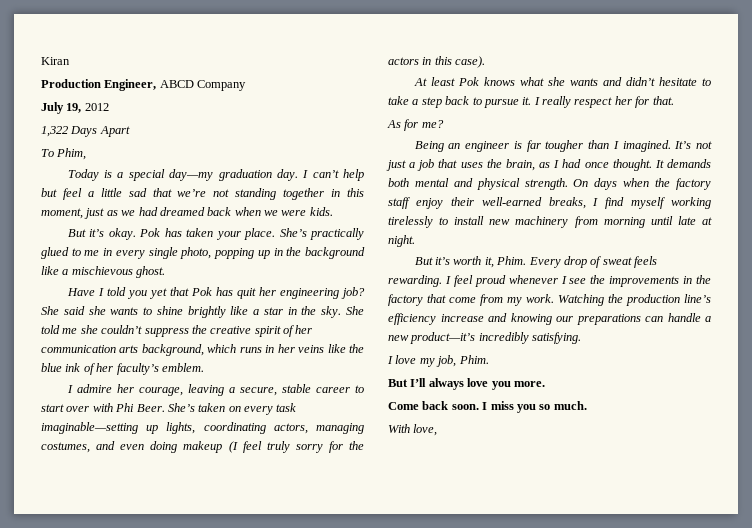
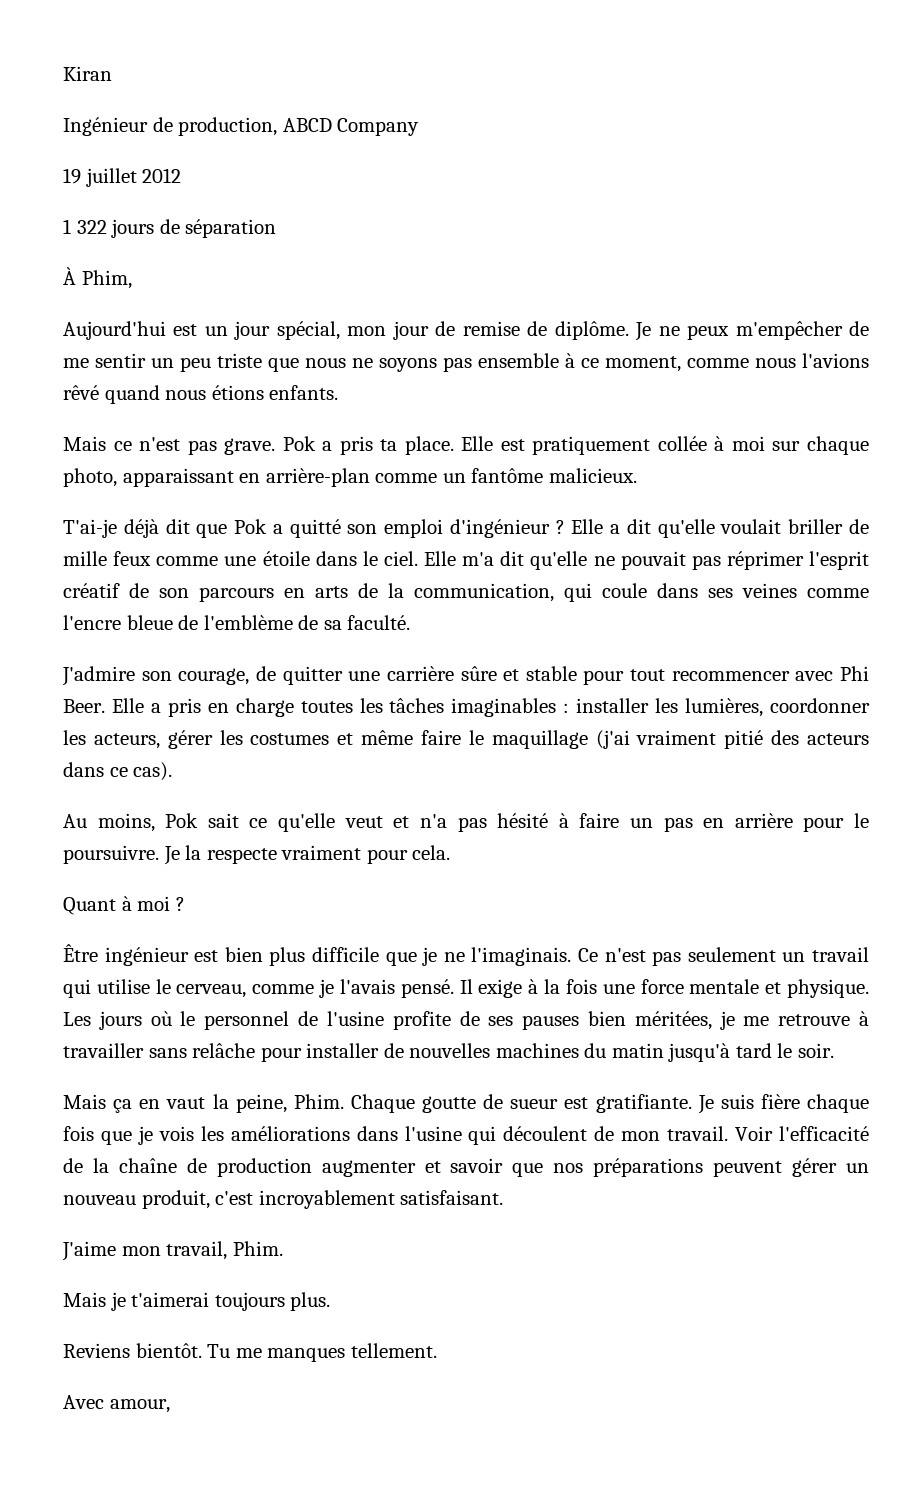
- Production Engineer, ABCD Company
+ Ingénieur de production, ABCD Company
- July 19, 2012
+ 19 juillet 2012
- 1,322 Days Apart
- To Phim,
- Today is a special day—my graduation day. I can’t help but feel a little sad that we’re not standing together in this moment, just as we had dreamed back when we were kids.
- But it’s okay. Pok has taken your place. She’s practically glued to me in every single photo, popping up in the background like a mischievous ghost.
- Have I told you yet that Pok has quit her engineering job? She said she wants to shine brightly like a star in the sky. She told me she couldn’t suppress the creative spirit of her communication arts background, which runs in her veins like the blue ink of her faculty’s emblem.
- I admire her courage, leaving a secure, stable career to start over with Phi Beer. She’s taken on every task imaginable—setting up lights, coordinating actors, managing costumes, and even doing makeup (I feel truly sorry for the actors in this case).
- At least Pok knows what she wants and didn’t hesitate to take a step back to pursue it. I really respect her for that.
- As for me?
- Being an engineer is far tougher than I imagined. It’s not just a job that uses the brain, as I had once thought. It demands both mental and physical strength. On days when the factory staff enjoy their well-earned breaks, I find myself working tirelessly to install new machinery from morning until late at night.
- But it’s worth it, Phim. Every drop of sweat feels rewarding. I feel proud whenever I see the improvements in the factory that come from my work. Watching the production line’s efficiency increase and knowing our preparations can handle a new product—it’s incredibly satisfying.
- I love my job, Phim.
- But I’ll always love you more.
- Come back soon. I miss you so much.
- With love,
+ 1 322 jours de séparation
+ À Phim,
+ Aujourd'hui est un jour spécial, mon jour de remise de diplôme. Je ne peux m'empêcher de me sentir un peu triste que nous ne soyons pas ensemble à ce moment, comme nous l'avions rêvé quand nous étions enfants.
+ Mais ce n'est pas grave. Pok a pris ta place. Elle est pratiquement collée à moi sur chaque photo, apparaissant en arrière-plan comme un fantôme malicieux.
+ T'ai-je déjà dit que Pok a quitté son emploi d'ingénieur ? Elle a dit qu'elle voulait briller de mille feux comme une étoile dans le ciel. Elle m'a dit qu'elle ne pouvait pas réprimer l'esprit créatif de son parcours en arts de la communication, qui coule dans ses veines comme l'encre bleue de l'emblème de sa faculté.
+ J'admire son courage, de quitter une carrière sûre et stable pour tout recommencer avec Phi Beer. Elle a pris en charge toutes les tâches imaginables : installer les lumières, coordonner les acteurs, gérer les costumes et même faire le maquillage (j'ai vraiment pitié des acteurs dans ce cas).
+ Au moins, Pok sait ce qu'elle veut et n'a pas hésité à faire un pas en arrière pour le poursuivre. Je la respecte vraiment pour cela.
+ Quant à moi ?
+ Être ingénieur est bien plus difficile que je ne l'imaginais. Ce n'est pas seulement un travail qui utilise le cerveau, comme je l'avais pensé. Il exige à la fois une force mentale et physique. Les jours où le personnel de l'usine profite de ses pauses bien méritées, je me retrouve à travailler sans relâche pour installer de nouvelles machines du matin jusqu'à tard le soir.
+ Mais ça en vaut la peine, Phim. Chaque goutte de sueur est gratifiante. Je suis fière chaque fois que je vois les améliorations dans l'usine qui découlent de mon travail. Voir l'efficacité de la chaîne de production augmenter et savoir que nos préparations peuvent gérer un nouveau produit, c'est incroyablement satisfaisant.
+ J'aime mon travail, Phim.
+ Mais je t'aimerai toujours plus.
+ Reviens bientôt. Tu me manques tellement.
+ Avec amour,

